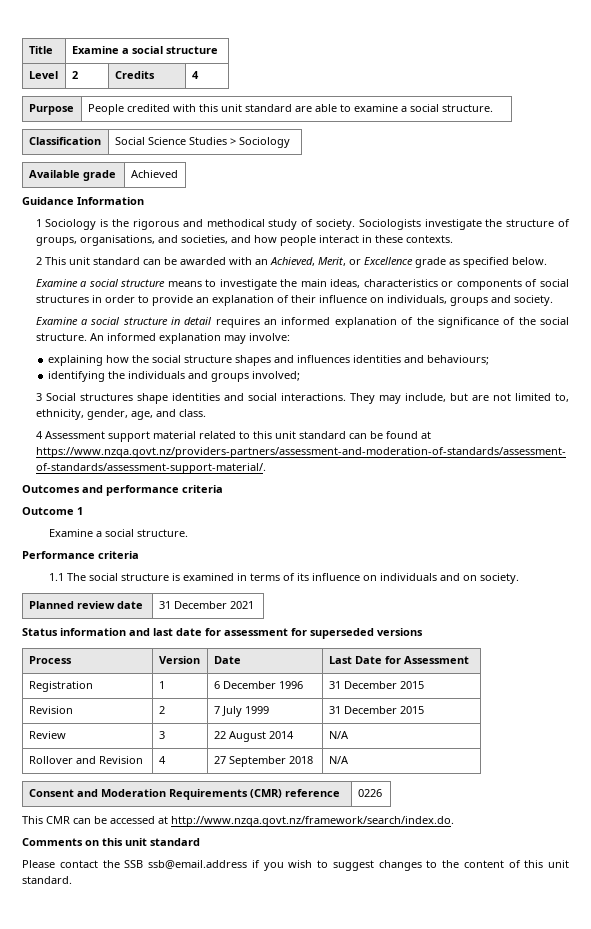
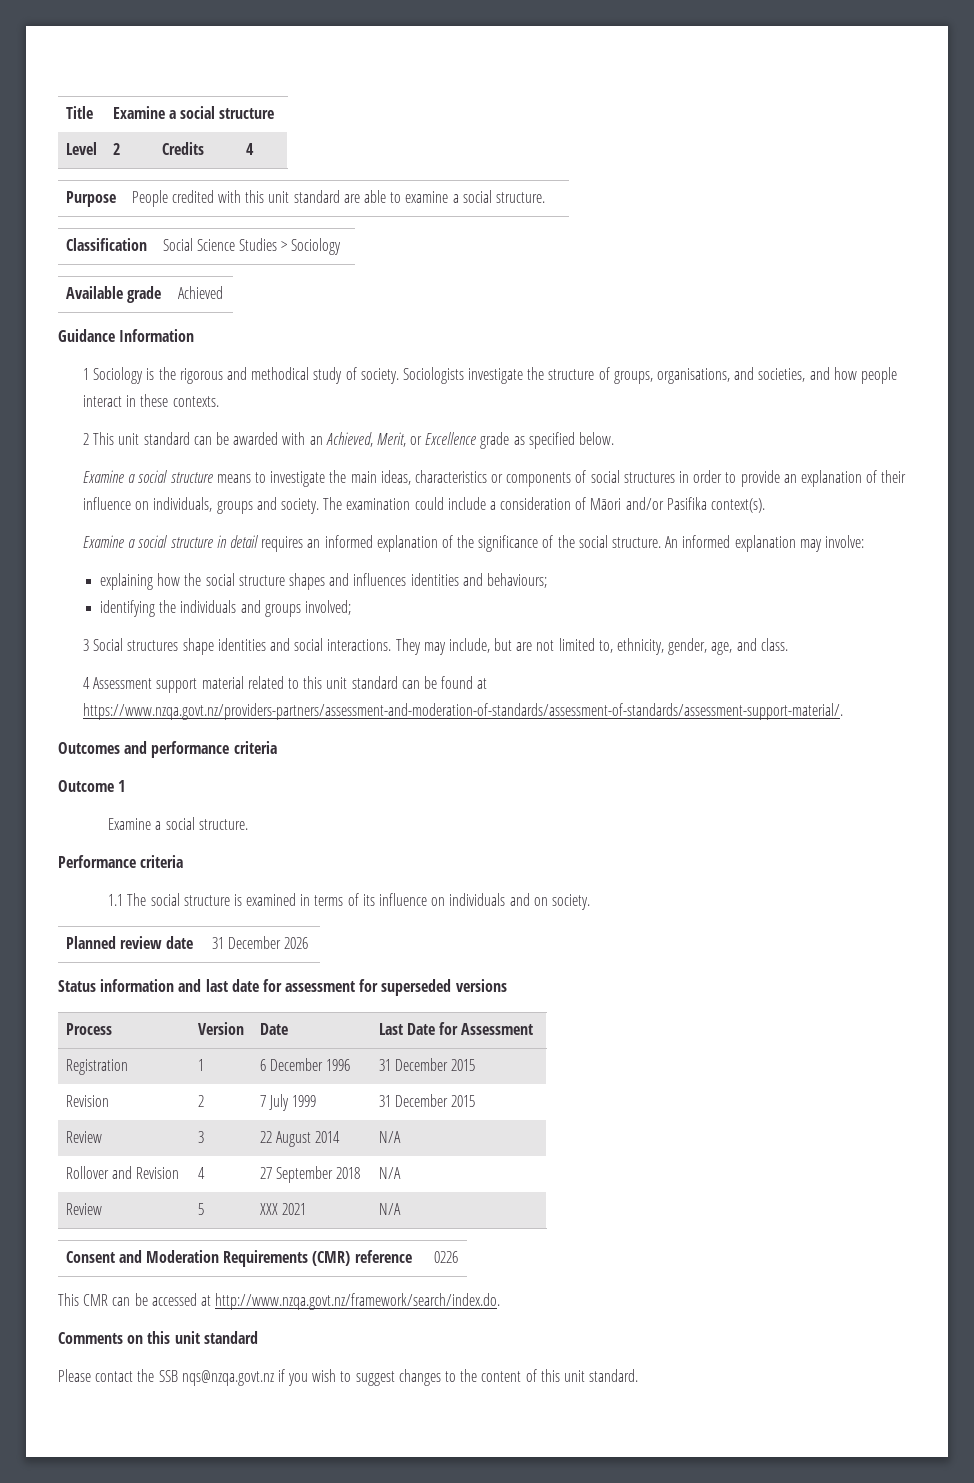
+ The examination could include a consideration of Māori and/or Pasifika context(s).
- Planned review date | 31 December 2021
+ Planned review date | 31 December 2026
+ Review | 5 | XXX 2021 | N/A
- Please contact the SSB ssb@email.address if you wish to suggest changes to the content of this unit standard.
+ Please contact the SSB nqs@nzqa.govt.nz if you wish to suggest changes to the content of this unit standard.

